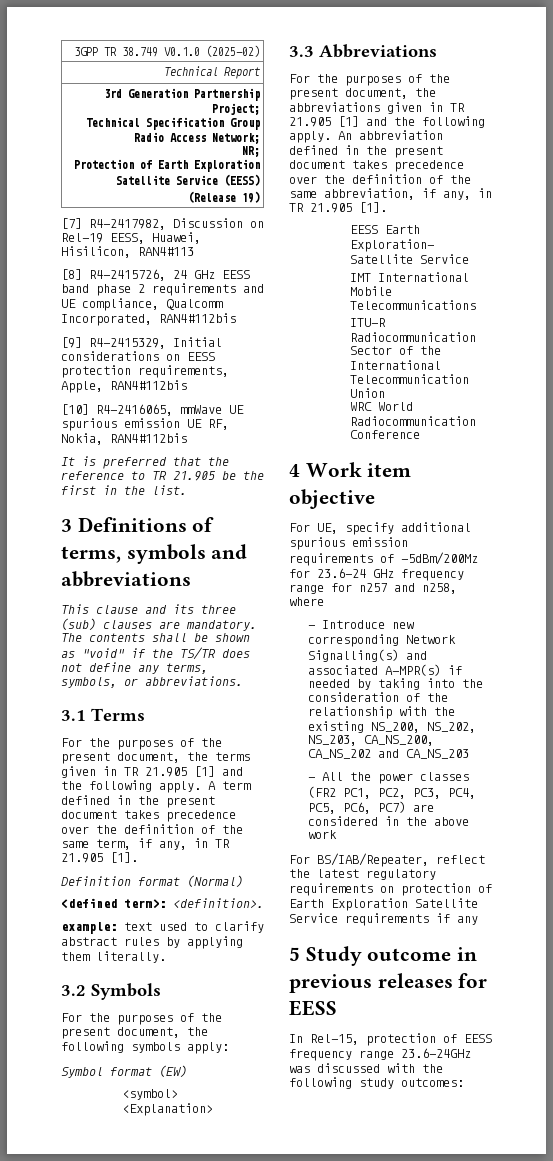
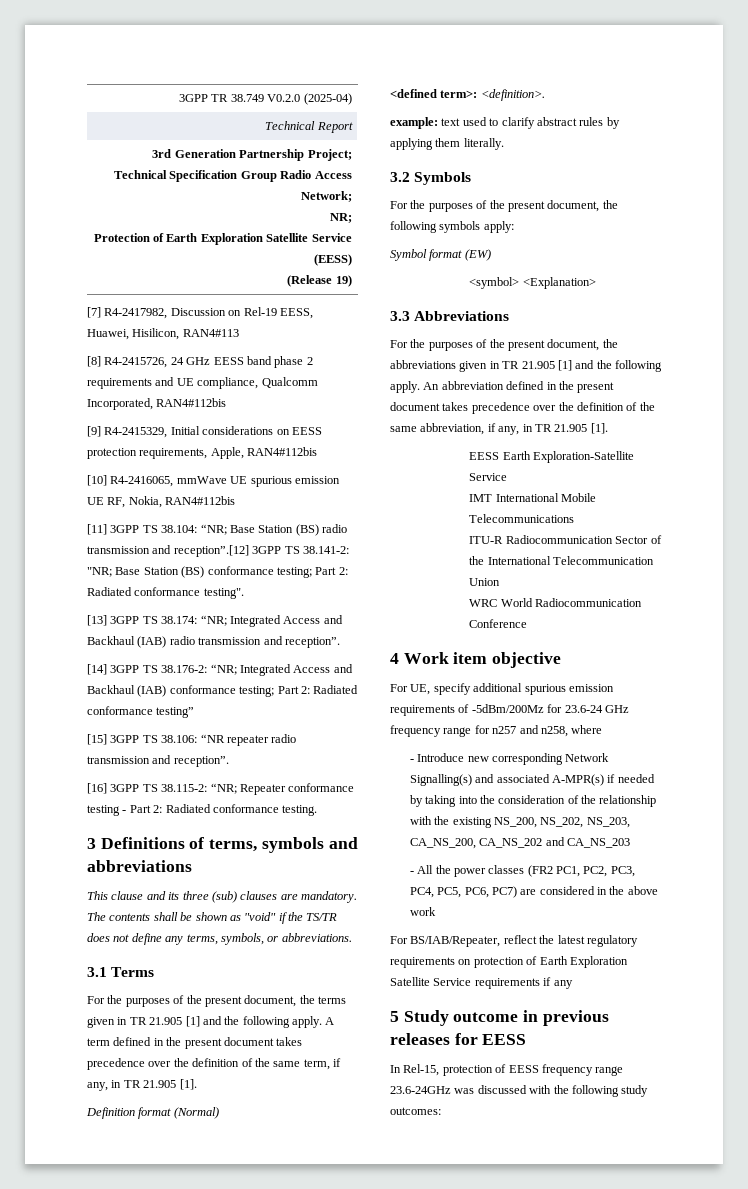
- 3GPP TR 38.749 V0.1.0 (2025-02)
+ 3GPP TR 38.749 V0.2.0 (2025-04)
- It is preferred that the reference to TR 21.905 be the first in the list.
+ [11] 3GPP TS 38.104: “NR; Base Station (BS) radio transmission and reception”.[12] 3GPP TS 38.141-2: "NR; Base Station (BS) conformance testing; Part 2: Radiated conformance testing".
+ [13] 3GPP TS 38.174: “NR; Integrated Access and Backhaul (IAB) radio transmission and reception”.
+ [14] 3GPP TS 38.176-2: “NR; Integrated Access and Backhaul (IAB) conformance testing; Part 2: Radiated conformance testing”
+ [15] 3GPP TS 38.106: “NR repeater radio transmission and reception”.
+ [16] 3GPP TS 38.115-2: “NR; Repeater conformance testing - Part 2: Radiated conformance testing.

